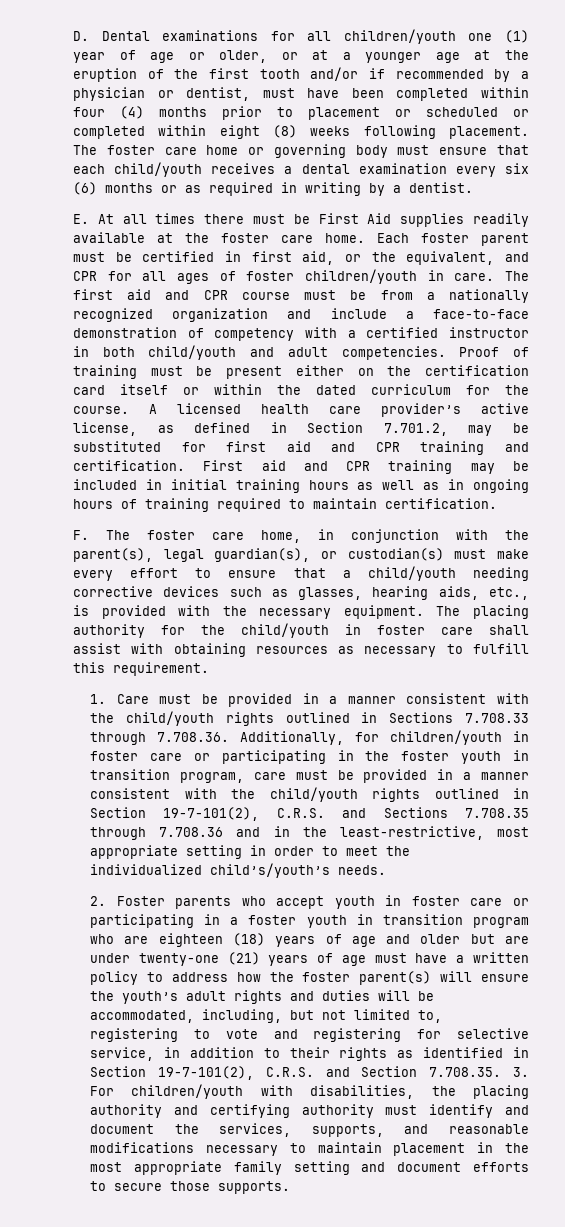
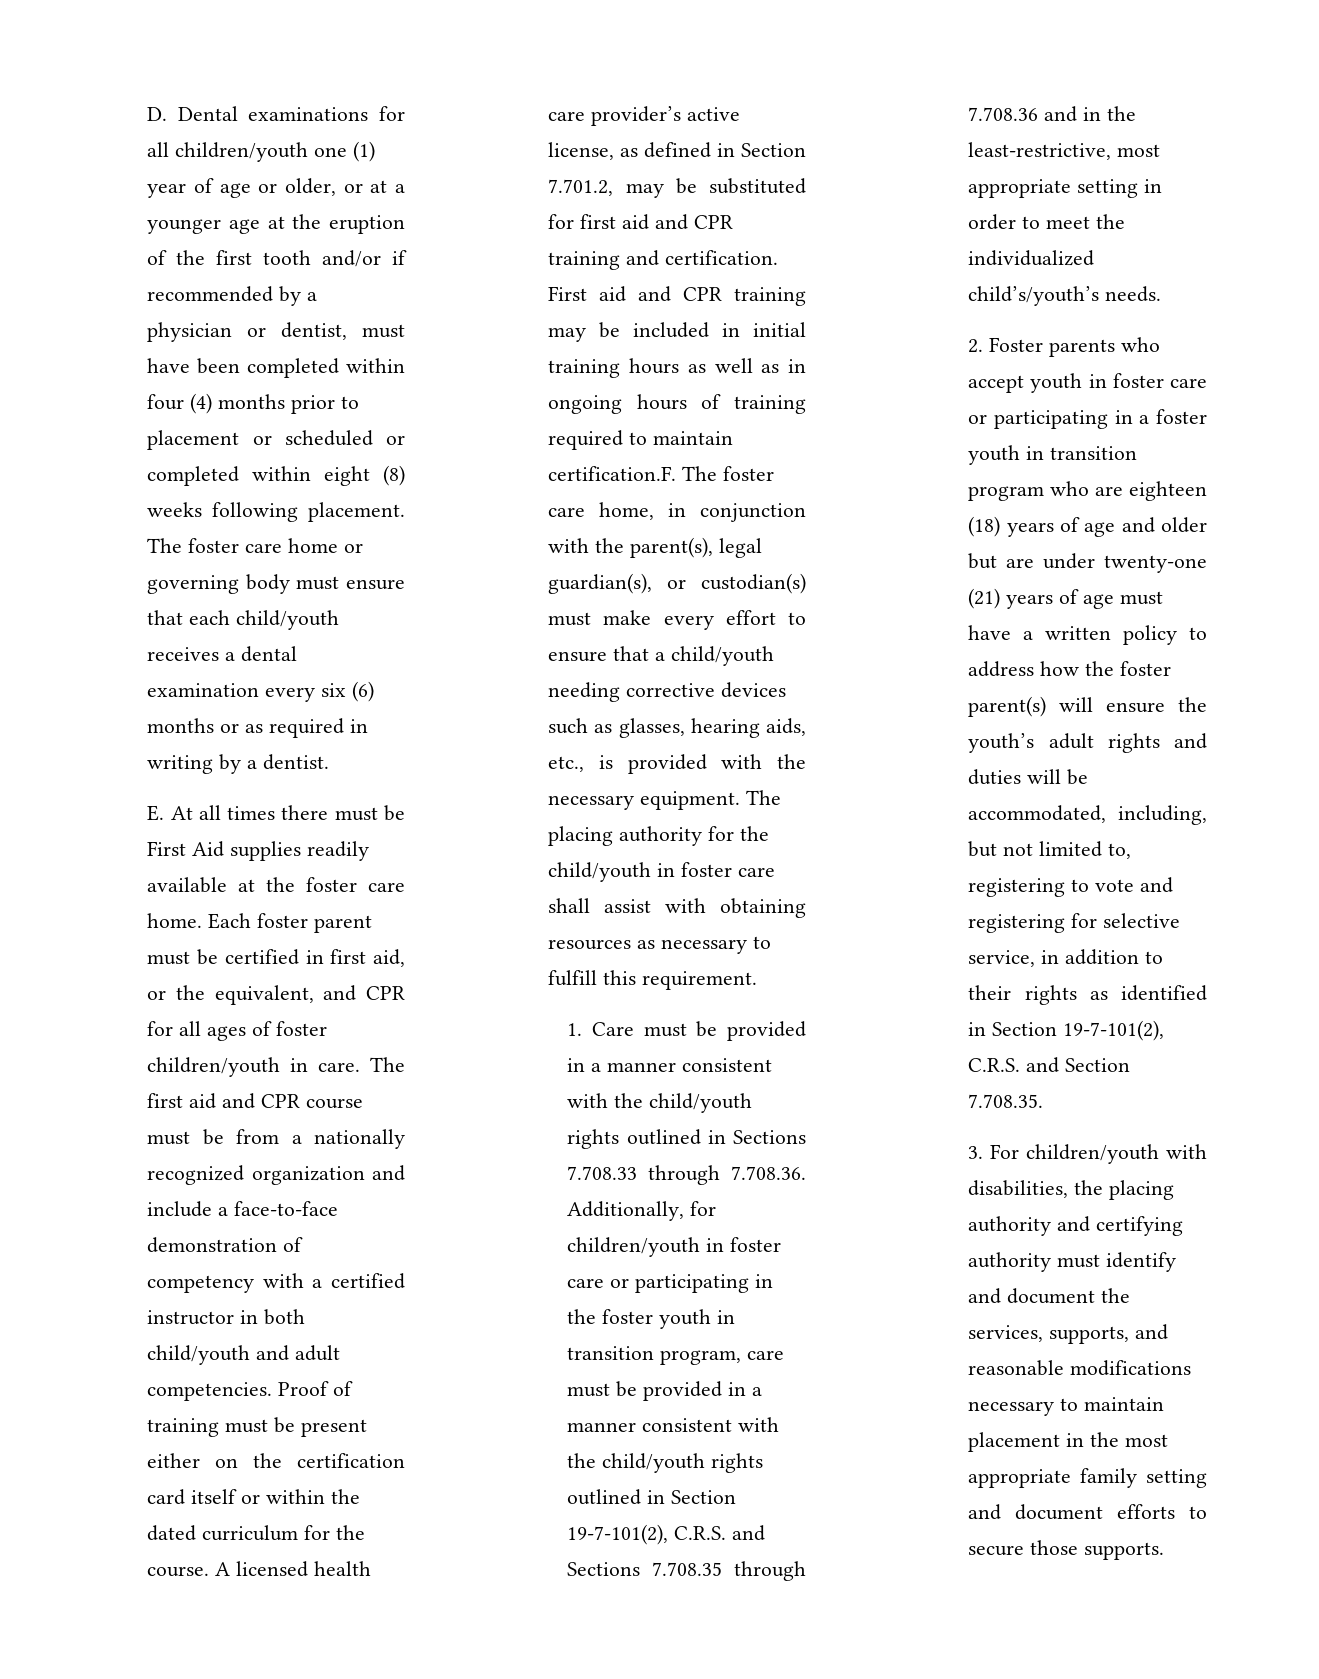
- First aid and CPR training may be included in initial training hours as well as in ongoing hours of training required to maintain certification.
- F. The foster care home, in conjunction with the parent(s), legal guardian(s), or custodian(s) must make every effort to ensure that a child/youth needing corrective devices such as glasses, hearing aids, etc., is provided with the necessary equipment.
+ First aid and CPR training may be included in initial training hours as well as in ongoing hours of training required to maintain certification.F. The foster care home, in conjunction with the parent(s), legal guardian(s), or custodian(s) must make every effort to ensure that a child/youth needing corrective devices such as glasses, hearing aids, etc., is provided with the necessary equipment.
- 2. Foster parents who accept youth in foster care or participating in a foster youth in transition program who are eighteen (18) years of age and older but are under twenty-one (21) years of age must have a written policy to address how the foster parent(s) will ensure the youth’s adult rights and duties will be accommodated, including, but not limited to, registering to vote and registering for selective service, in addition to their rights as identified in Section 19-7-101(2), C.R.S. and Section 7.708.35. 3. For children/youth with disabilities, the placing authority and certifying authority must identify and document the services, supports, and reasonable modifications necessary to maintain placement in the most appropriate family setting and document efforts to secure those supports.
+ 2. Foster parents who accept youth in foster care or participating in a foster youth in transition program who are eighteen (18) years of age and older but are under twenty-one (21) years of age must have a written policy to address how the foster parent(s) will ensure the youth’s adult rights and duties will be accommodated, including, but not limited to, registering to vote and registering for selective service, in addition to their rights as identified in Section 19-7-101(2), C.R.S. and Section 7.708.35.
+ 3. For children/youth with disabilities, the placing authority and certifying authority must identify and document the services, supports, and reasonable modifications necessary to maintain placement in the most appropriate family setting and document efforts to secure those supports.

